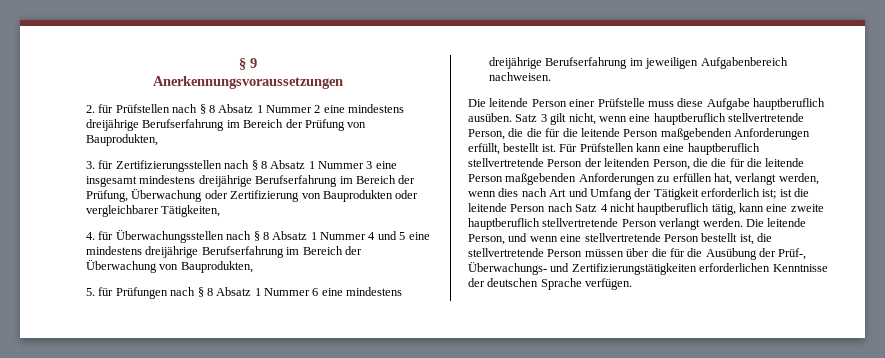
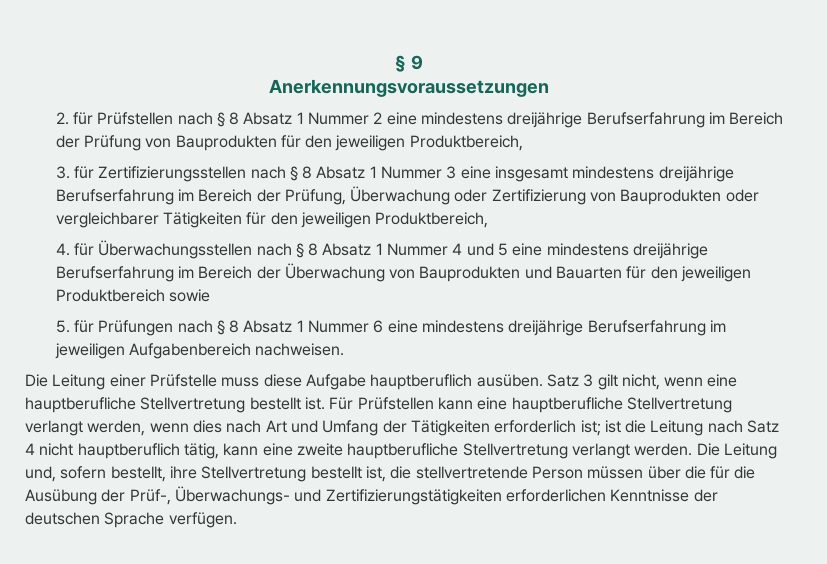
- 2. für Prüfstellen nach § 8 Absatz 1 Nummer 2 eine mindestens dreijährige Berufserfahrung im Bereich der Prüfung von Bauprodukten,
+ 2. für Prüfstellen nach § 8 Absatz 1 Nummer 2 eine mindestens dreijährige Berufserfahrung im Bereich der Prüfung von Bauprodukten für den jeweiligen Produktbereich,
- 3. für Zertifizierungsstellen nach § 8 Absatz 1 Nummer 3 eine insgesamt mindestens dreijährige Berufserfahrung im Bereich der Prüfung, Überwachung oder Zertifizierung von Bauprodukten oder vergleichbarer Tätigkeiten,
+ 3. für Zertifizierungsstellen nach § 8 Absatz 1 Nummer 3 eine insgesamt mindestens dreijährige Berufserfahrung im Bereich der Prüfung, Überwachung oder Zertifizierung von Bauprodukten oder vergleichbarer Tätigkeiten für den jeweiligen Produktbereich,
- 4. für Überwachungsstellen nach § 8 Absatz 1 Nummer 4 und 5 eine mindestens dreijährige Berufserfahrung im Bereich der Überwachung von Bauprodukten,
+ 4. für Überwachungsstellen nach § 8 Absatz 1 Nummer 4 und 5 eine mindestens dreijährige Berufserfahrung im Bereich der Überwachung von Bauprodukten und Bauarten für den jeweiligen Produktbereich sowie
- Die leitende Person einer Prüfstelle muss diese Aufgabe hauptberuflich ausüben.
+ Die Leitung einer Prüfstelle muss diese Aufgabe hauptberuflich ausüben.
- Satz 3 gilt nicht, wenn eine hauptberuflich stellvertretende Person, die die für die leitende Person maßgebenden Anforderungen erfüllt, bestellt ist.
+ Satz 3 gilt nicht, wenn eine hauptberufliche Stellvertretung bestellt ist.
- Für Prüfstellen kann eine hauptberuflich stellvertretende Person der leitenden Person, die die für die leitende Person maßgebenden Anforderungen zu erfüllen hat, verlangt werden, wenn dies nach Art und Umfang der Tätigkeit erforderlich ist; ist die leitende Person nach Satz 4 nicht hauptberuflich tätig, kann eine zweite hauptberuflich stellvertretende Person verlangt werden. Die leitende Person, und wenn eine stellvertretende Person bestellt ist, die stellvertretende Person müssen über die für die Ausübung der Prüf-, Überwachungs- und Zertifizierungstätigkeiten erforderlichen Kenntnisse der deutschen Sprache verfügen.
+ Für Prüfstellen kann eine hauptberufliche Stellvertretung verlangt werden, wenn dies nach Art und Umfang der Tätigkeiten erforderlich ist; ist die Leitung nach Satz 4 nicht hauptberuflich tätig, kann eine zweite hauptberufliche Stellvertretung verlangt werden. Die Leitung und, sofern bestellt, ihre Stellvertretung bestellt ist, die stellvertretende Person müssen über die für die Ausübung der Prüf-, Überwachungs- und Zertifizierungstätigkeiten erforderlichen Kenntnisse der deutschen Sprache verfügen.

